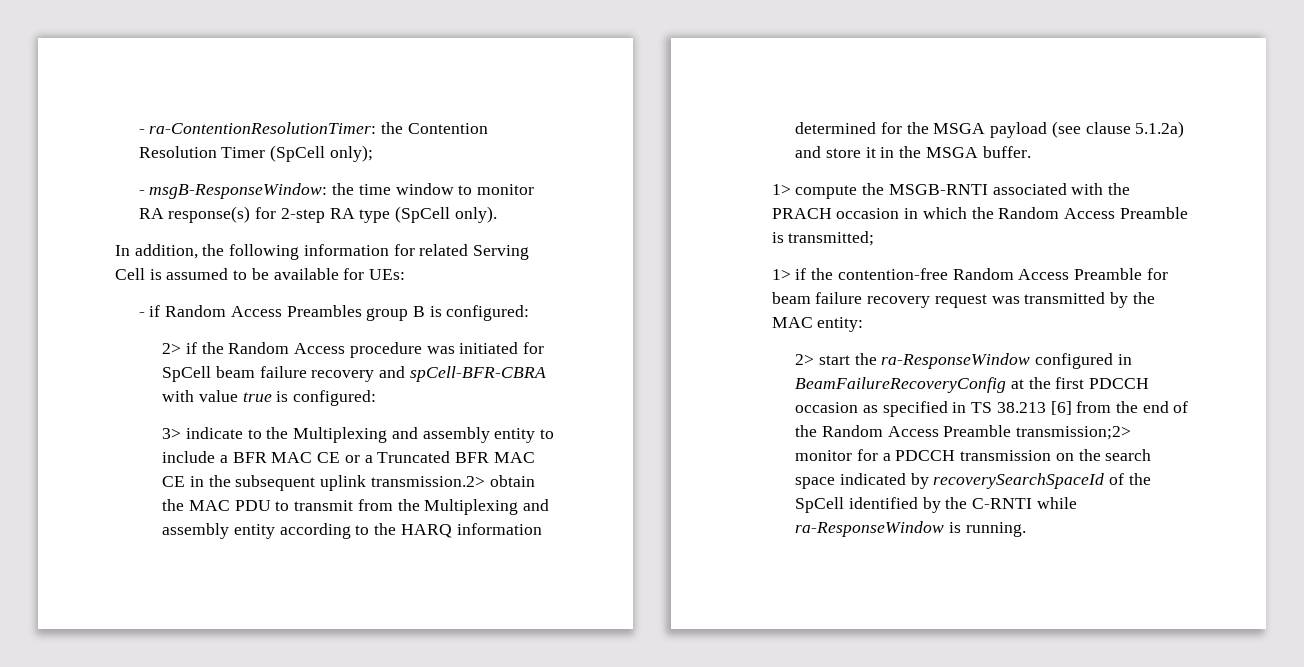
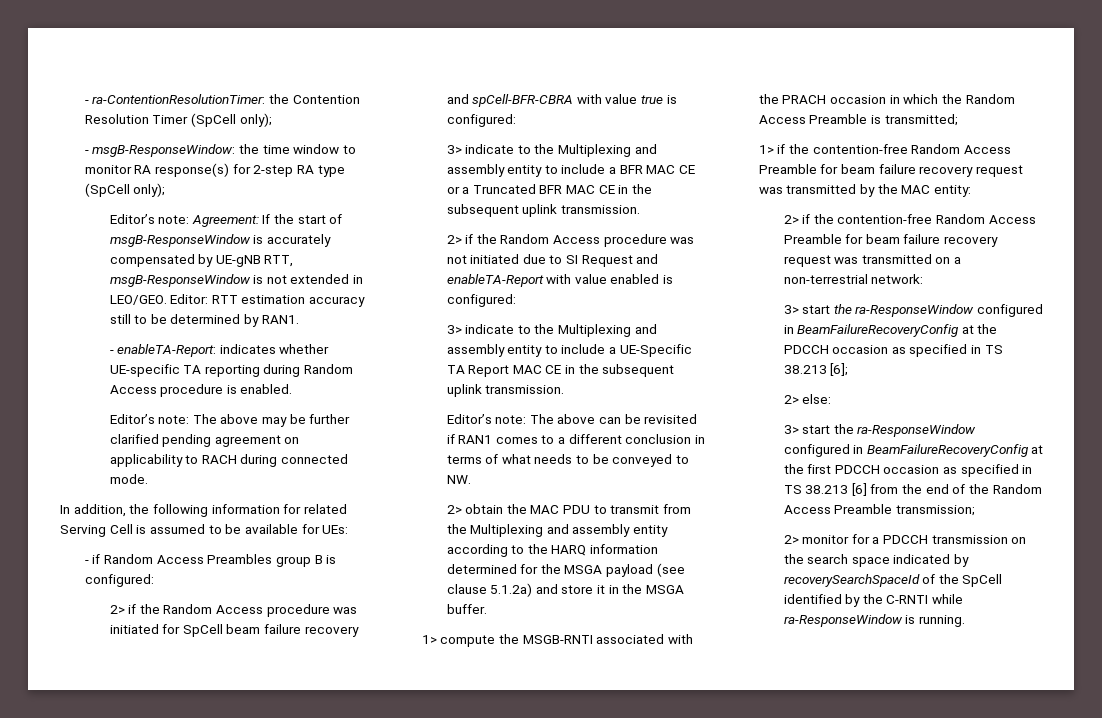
- - msgB-ResponseWindow: the time window to monitor RA response(s) for 2-step RA type (SpCell only).
+ - msgB-ResponseWindow: the time window to monitor RA response(s) for 2-step RA type (SpCell only);
+ Editor’s note: Agreement: If the start of msgB-ResponseWindow is accurately compensated by UE-gNB RTT, msgB-ResponseWindow is not extended in LEO/GEO. Editor: RTT estimation accuracy still to be determined by RAN1.
+ - enableTA-Report: indicates whether UE-specific TA reporting during Random Access procedure is enabled.
+ Editor’s note: The above may be further clarified pending agreement on applicability to RACH during connected mode.
- 3> indicate to the Multiplexing and assembly entity to include a BFR MAC CE or a Truncated BFR MAC CE in the subsequent uplink transmission.2> obtain the MAC PDU to transmit from the Multiplexing and assembly entity according to the HARQ information determined for the MSGA payload (see clause 5.1.2a) and store it in the MSGA buffer.
+ 3> indicate to the Multiplexing and assembly entity to include a BFR MAC CE or a Truncated BFR MAC CE in the subsequent uplink transmission.
+ 2> if the Random Access procedure was not initiated due to SI Request and enableTA-Report with value enabled is configured:
+ 3> indicate to the Multiplexing and assembly entity to include a UE-Specific TA Report MAC CE in the subsequent uplink transmission.
+ Editor’s note: The above can be revisited if RAN1 comes to a different conclusion in terms of what needs to be conveyed to NW.
+ 2> obtain the MAC PDU to transmit from the Multiplexing and assembly entity according to the HARQ information determined for the MSGA payload (see clause 5.1.2a) and store it in the MSGA buffer.
- 2> start the ra-ResponseWindow configured in BeamFailureRecoveryConfig at the first PDCCH occasion as specified in TS 38.213 [6] from the end of the Random Access Preamble transmission;2> monitor for a PDCCH transmission on the search space indicated by recoverySearchSpaceId of the SpCell identified by the C-RNTI while ra-ResponseWindow is running.
+ 2> if the contention-free Random Access Preamble for beam failure recovery request was transmitted on a non-terrestrial network:
+ 3> start the ra-ResponseWindow configured in BeamFailureRecoveryConfig at the PDCCH occasion as specified in TS 38.213 [6];
+ 2> else:
+ 3> start the ra-ResponseWindow configured in BeamFailureRecoveryConfig at the first PDCCH occasion as specified in TS 38.213 [6] from the end of the Random Access Preamble transmission;
+ 2> monitor for a PDCCH transmission on the search space indicated by recoverySearchSpaceId of the SpCell identified by the C-RNTI while ra-ResponseWindow is running.

